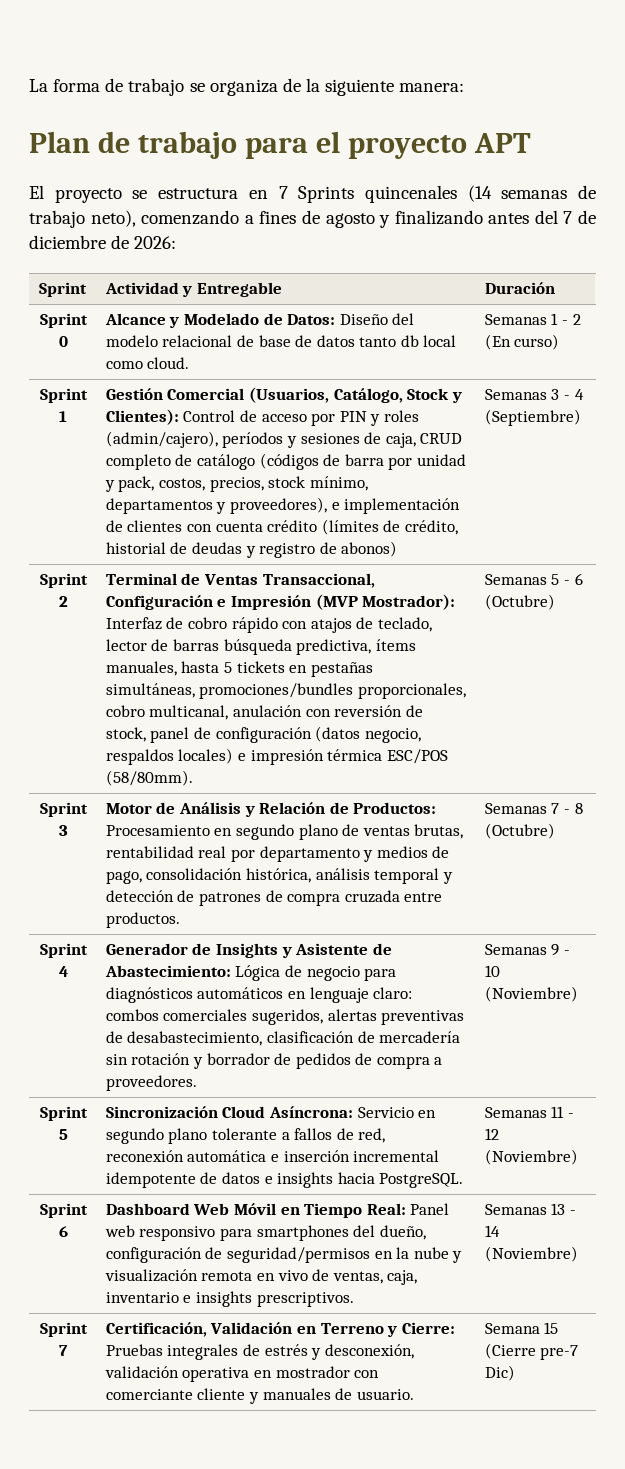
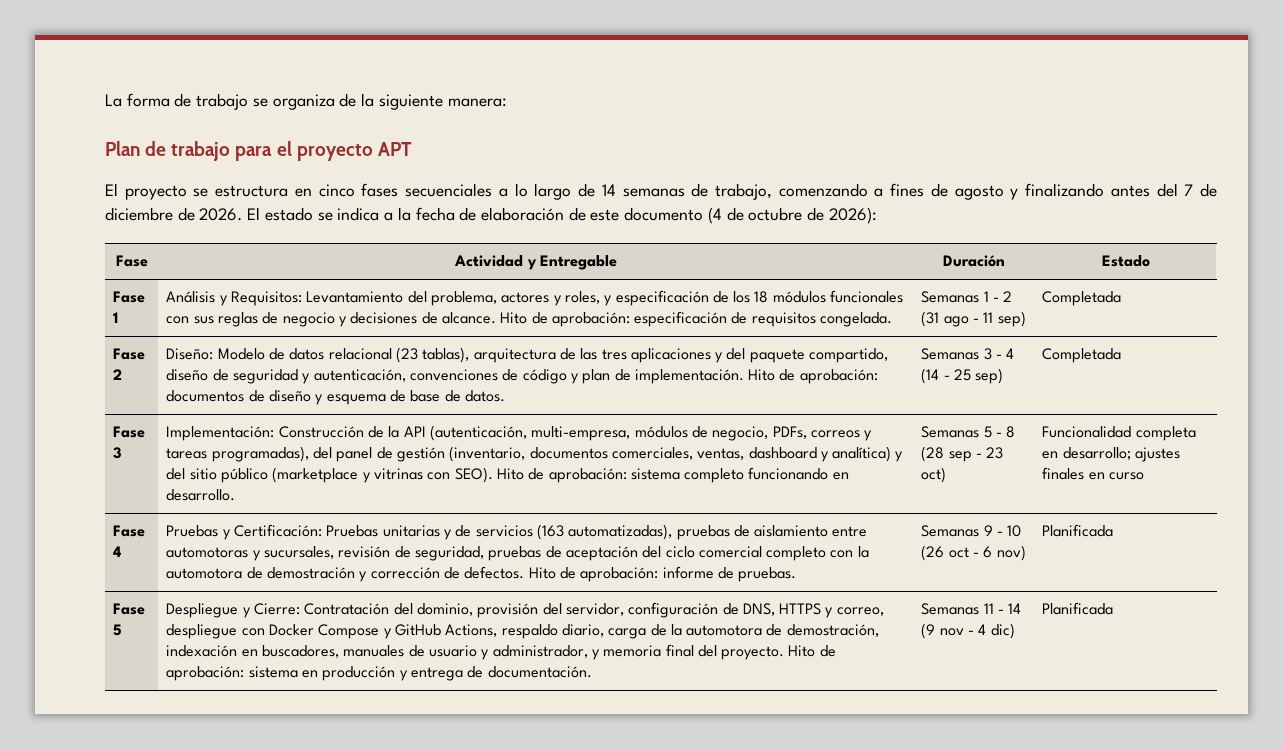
- El proyecto se estructura en 7 Sprints quincenales (14 semanas de trabajo neto), comenzando a fines de agosto y finalizando antes del 7 de diciembre de 2026:
- Sprint | Actividad y Entregable | Duración
- Sprint 0 | Alcance y Modelado de Datos: Diseño del modelo relacional de base de datos tanto db local como cloud. | Semanas 1 - 2 (En curso)
- Sprint 1 | Gestión Comercial (Usuarios, Catálogo, Stock y Clientes): Control de acceso por PIN y roles (admin/cajero), períodos y sesiones de caja, CRUD completo de catálogo (códigos de barra por unidad y pack, costos, precios, stock mínimo, departamentos y proveedores), e implementación de clientes con cuenta crédito (límites de crédito, historial de deudas y registro de abonos) | Semanas 3 - 4 (Septiembre)
- Sprint 2 | Terminal de Ventas Transaccional, Configuración e Impresión (MVP Mostrador): Interfaz de cobro rápido con atajos de teclado, lector de barras búsqueda predictiva, ítems manuales, hasta 5 tickets en pestañas simultáneas, promociones/bundles proporcionales, cobro multicanal, anulación con reversión de stock, panel de configuración (datos negocio, respaldos locales) e impresión térmica ESC/POS (58/80mm). | Semanas 5 - 6 (Octubre)
- Sprint 3 | Motor de Análisis y Relación de Productos: Procesamiento en segundo plano de ventas brutas, rentabilidad real por departamento y medios de pago, consolidación histórica, análisis temporal y detección de patrones de compra cruzada entre productos. | Semanas 7 - 8 (Octubre)
- Sprint 4 | Generador de Insights y Asistente de Abastecimiento: Lógica de negocio para diagnósticos automáticos en lenguaje claro: combos comerciales sugeridos, alertas preventivas de desabastecimiento, clasificación de mercadería sin rotación y borrador de pedidos de compra a proveedores. | Semanas 9 - 10 (Noviembre)
- Sprint 5 | Sincronización Cloud Asíncrona: Servicio en segundo plano tolerante a fallos de red, reconexión automática e inserción incremental idempotente de datos e insights hacia PostgreSQL. | Semanas 11 - 12 (Noviembre)
- Sprint 6 | Dashboard Web Móvil en Tiempo Real: Panel web responsivo para smartphones del dueño, configuración de seguridad/permisos en la nube y visualización remota en vivo de ventas, caja, inventario e insights prescriptivos. | Semanas 13 - 14 (Noviembre)
- Sprint 7 | Certificación, Validación en Terreno y Cierre: Pruebas integrales de estrés y desconexión, validación operativa en mostrador con comerciante cliente y manuales de usuario. | Semana 15 (Cierre pre-7 Dic)
+ El proyecto se estructura en cinco fases secuenciales a lo largo de 14 semanas de trabajo, comenzando a fines de agosto y finalizando antes del 7 de diciembre de 2026. El estado se indica a la fecha de elaboración de este documento (4 de octubre de 2026):
+ Fase | Actividad y Entregable | Duración | Estado
+ Fase 1 | Análisis y Requisitos: Levantamiento del problema, actores y roles, y especificación de los 18 módulos funcionales con sus reglas de negocio y decisiones de alcance. Hito de aprobación: especificación de requisitos congelada. | Semanas 1 - 2 (31 ago - 11 sep) | Completada
+ Fase 2 | Diseño: Modelo de datos relacional (23 tablas), arquitectura de las tres aplicaciones y del paquete compartido, diseño de seguridad y autenticación, convenciones de código y plan de implementación. Hito de aprobación: documentos de diseño y esquema de base de datos. | Semanas 3 - 4 (14 - 25 sep) | Completada
+ Fase 3 | Implementación: Construcción de la API (autenticación, multi-empresa, módulos de negocio, PDFs, correos y tareas programadas), del panel de gestión (inventario, documentos comerciales, ventas, dashboard y analítica) y del sitio público (marketplace y vitrinas con SEO). Hito de aprobación: sistema completo funcionando en desarrollo. | Semanas 5 - 8 (28 sep - 23 oct) | Funcionalidad completa en desarrollo; ajustes finales en curso
+ Fase 4 | Pruebas y Certificación: Pruebas unitarias y de servicios (163 automatizadas), pruebas de aislamiento entre automotoras y sucursales, revisión de seguridad, pruebas de aceptación del ciclo comercial completo con la automotora de demostración y corrección de defectos. Hito de aprobación: informe de pruebas. | Semanas 9 - 10 (26 oct - 6 nov) | Planificada
+ Fase 5 | Despliegue y Cierre: Contratación del dominio, provisión del servidor, configuración de DNS, HTTPS y correo, despliegue con Docker Compose y GitHub Actions, respaldo diario, carga de la automotora de demostración, indexación en buscadores, manuales de usuario y administrador, y memoria final del proyecto. Hito de aprobación: sistema en producción y entrega de documentación. | Semanas 11 - 14 (9 nov - 4 dic) | Planificada

